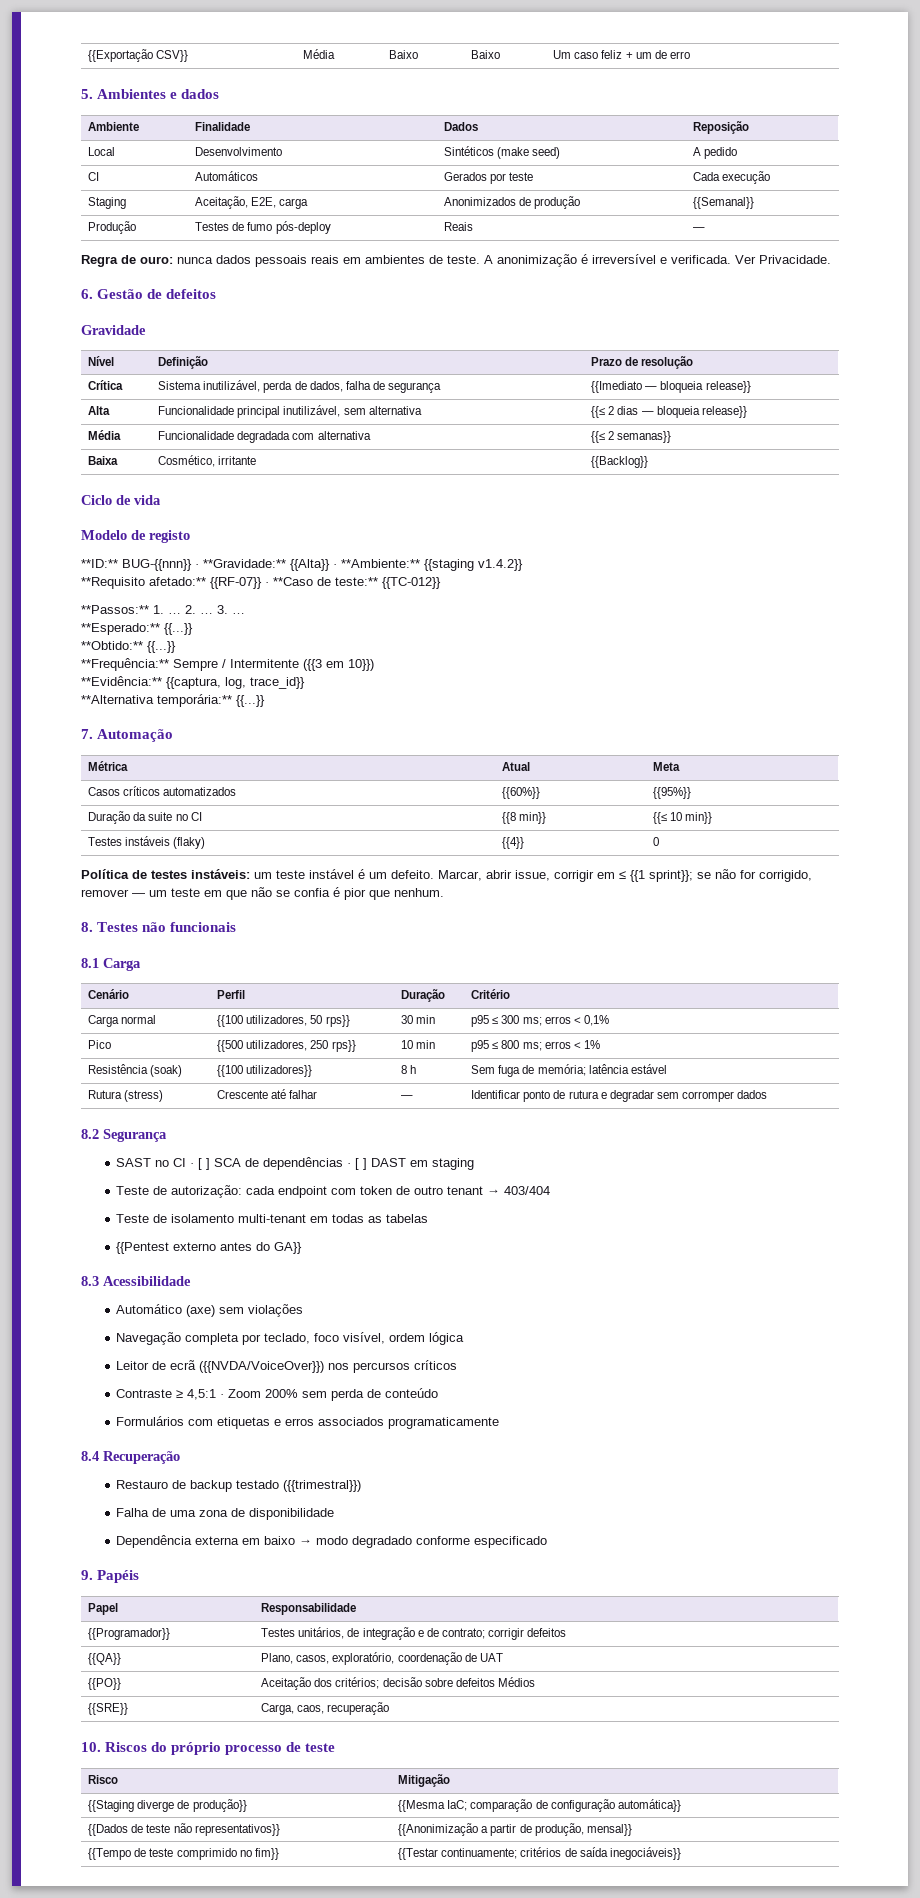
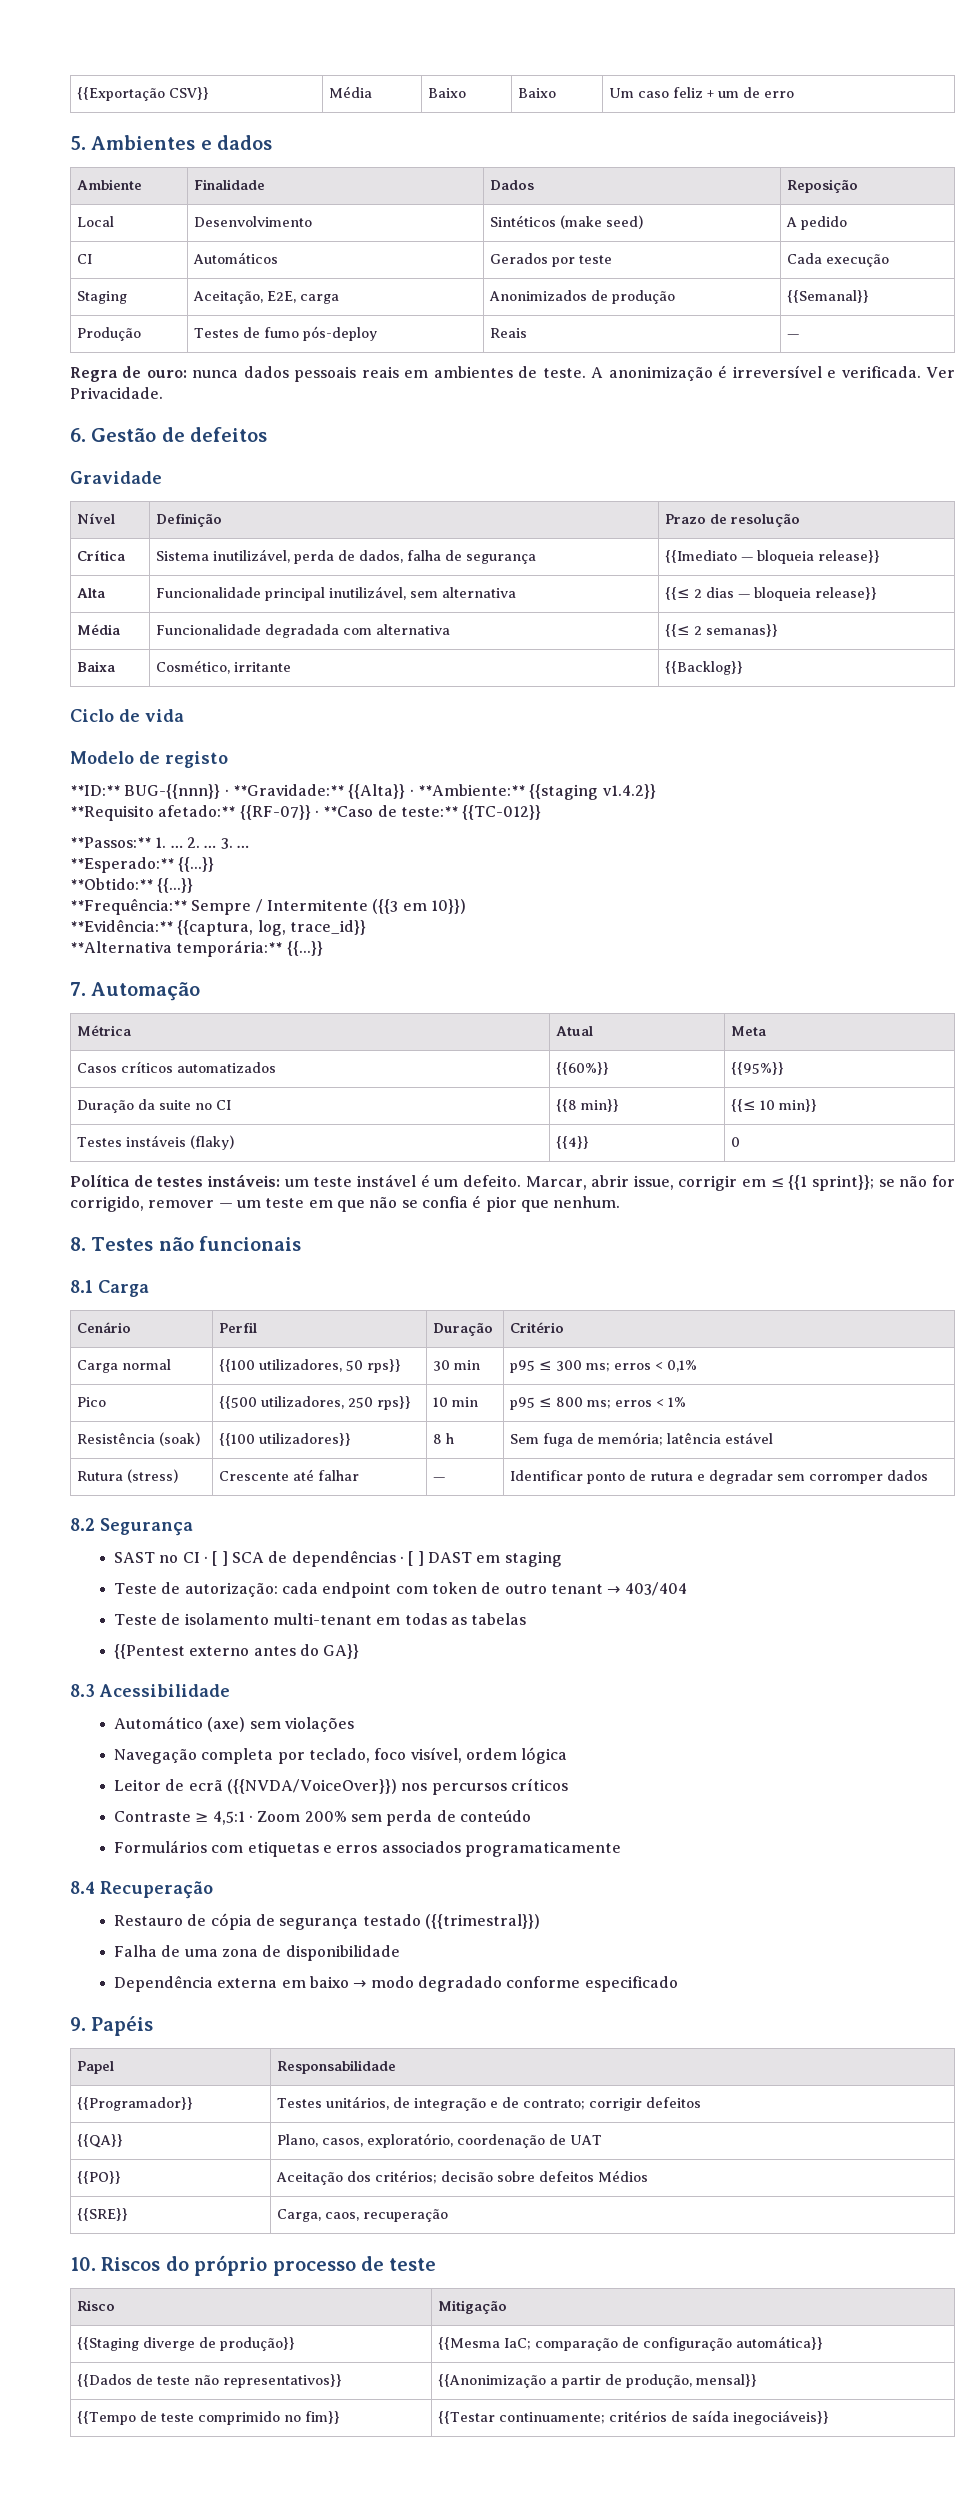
- Restauro de backup testado ({{trimestral}})
+ Restauro de cópia de segurança testado ({{trimestral}})

